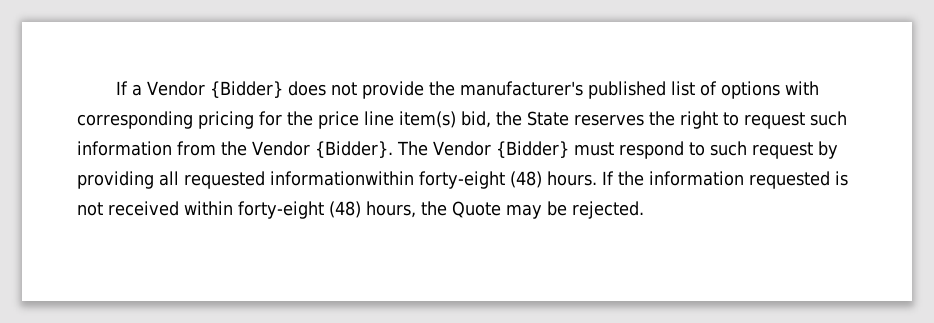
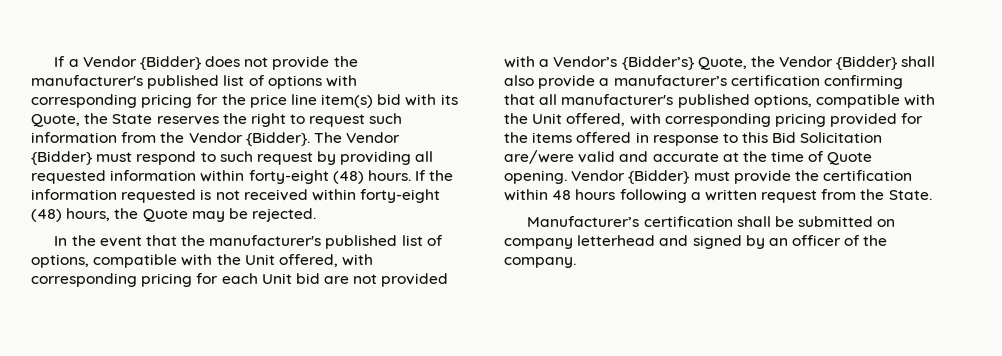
- If a Vendor {Bidder} does not provide the manufacturer's published list of options with corresponding pricing for the price line item(s) bid, the State reserves the right to request such information from the Vendor {Bidder}.
+ If a Vendor {Bidder} does not provide the manufacturer's published list of options with corresponding pricing for the price line item(s) bid with its Quote, the State reserves the right to request such information from the Vendor {Bidder}.
- The Vendor {Bidder} must respond to such request by providing all requested informationwithin forty-eight (48) hours.
+ The Vendor {Bidder} must respond to such request by providing all requested information within forty-eight (48) hours.
+ In the event that the manufacturer's published list of options, compatible with the Unit offered, with corresponding pricing for each Unit bid are not provided with a Vendor’s {Bidder’s} Quote, the Vendor {Bidder} shall also provide a manufacturer’s certification confirming that all manufacturer's published options, compatible with the Unit offered, with corresponding pricing provided for the items offered in response to this Bid Solicitation are/were valid and accurate at the time of Quote opening. Vendor {Bidder} must provide the certification within 48 hours following a written request from the State.
+ Manufacturer’s certification shall be submitted on company letterhead and signed by an officer of the company.

